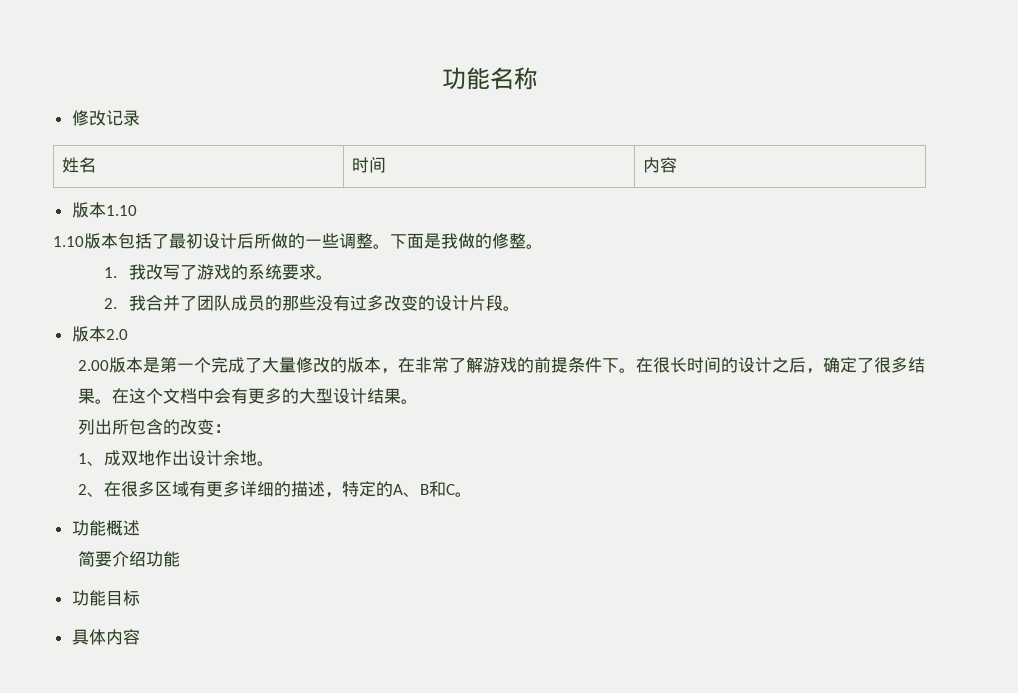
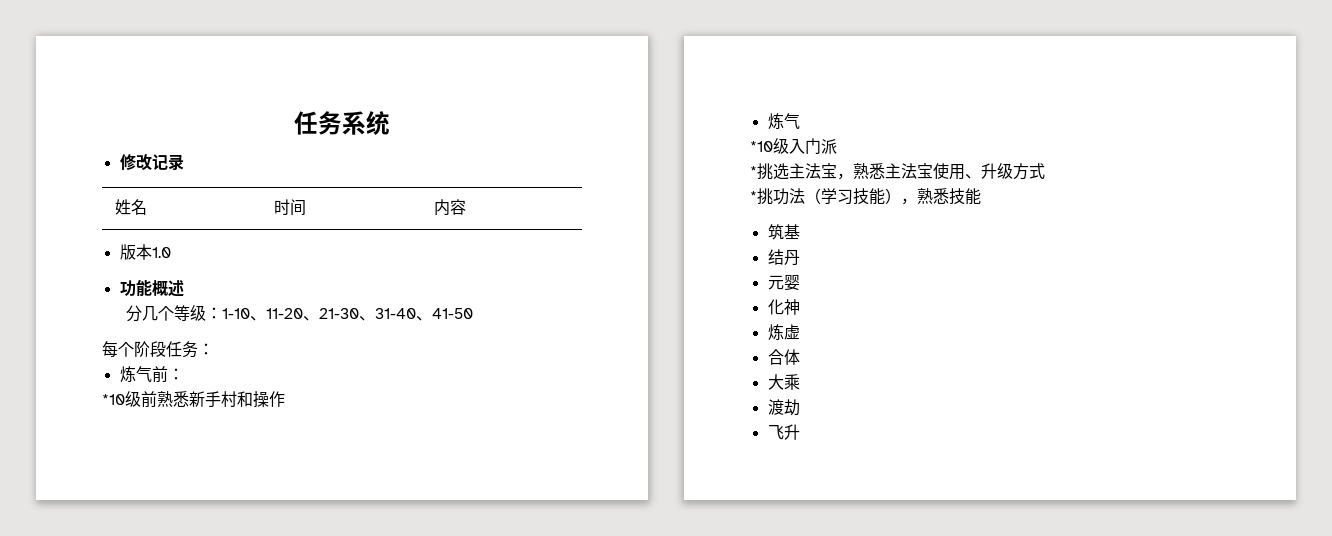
- 功能名称
+ 任务系统
- 版本1.10
- 1.10版本包括了最初设计后所做的一些调整。下面是我做的修整。
- 1.我改写了游戏的系统要求。
- 2.我合并了团队成员的那些没有过多改变的设计片段。
- 版本2.0
- 2.00版本是第一个完成了大量修改的版本，在非常了解游戏的前提条件下。在很长时间的设计之后，确定了很多结果。在这个文档中会有更多的大型设计结果。
- 列出所包含的改变：
- 1、成双地作出设计余地。
- 2、在很多区域有更多详细的描述，特定的A、B和C。
+ 版本1.0
  功能概述
- 简要介绍功能
- 功能目标
- 具体内容
+ 分几个等级：1-10、11-20、21-30、31-40、41-50
+ 每个阶段任务：
+ 炼气前：
+ *10级前熟悉新手村和操作
+ 炼气
+ *10级入门派
+ *挑选主法宝，熟悉主法宝使用、升级方式
+ *挑功法（学习技能），熟悉技能
+ 筑基
+ 结丹
+ 元婴
+ 化神
+ 炼虚
+ 合体
+ 大乘
+ 渡劫
+ 飞升

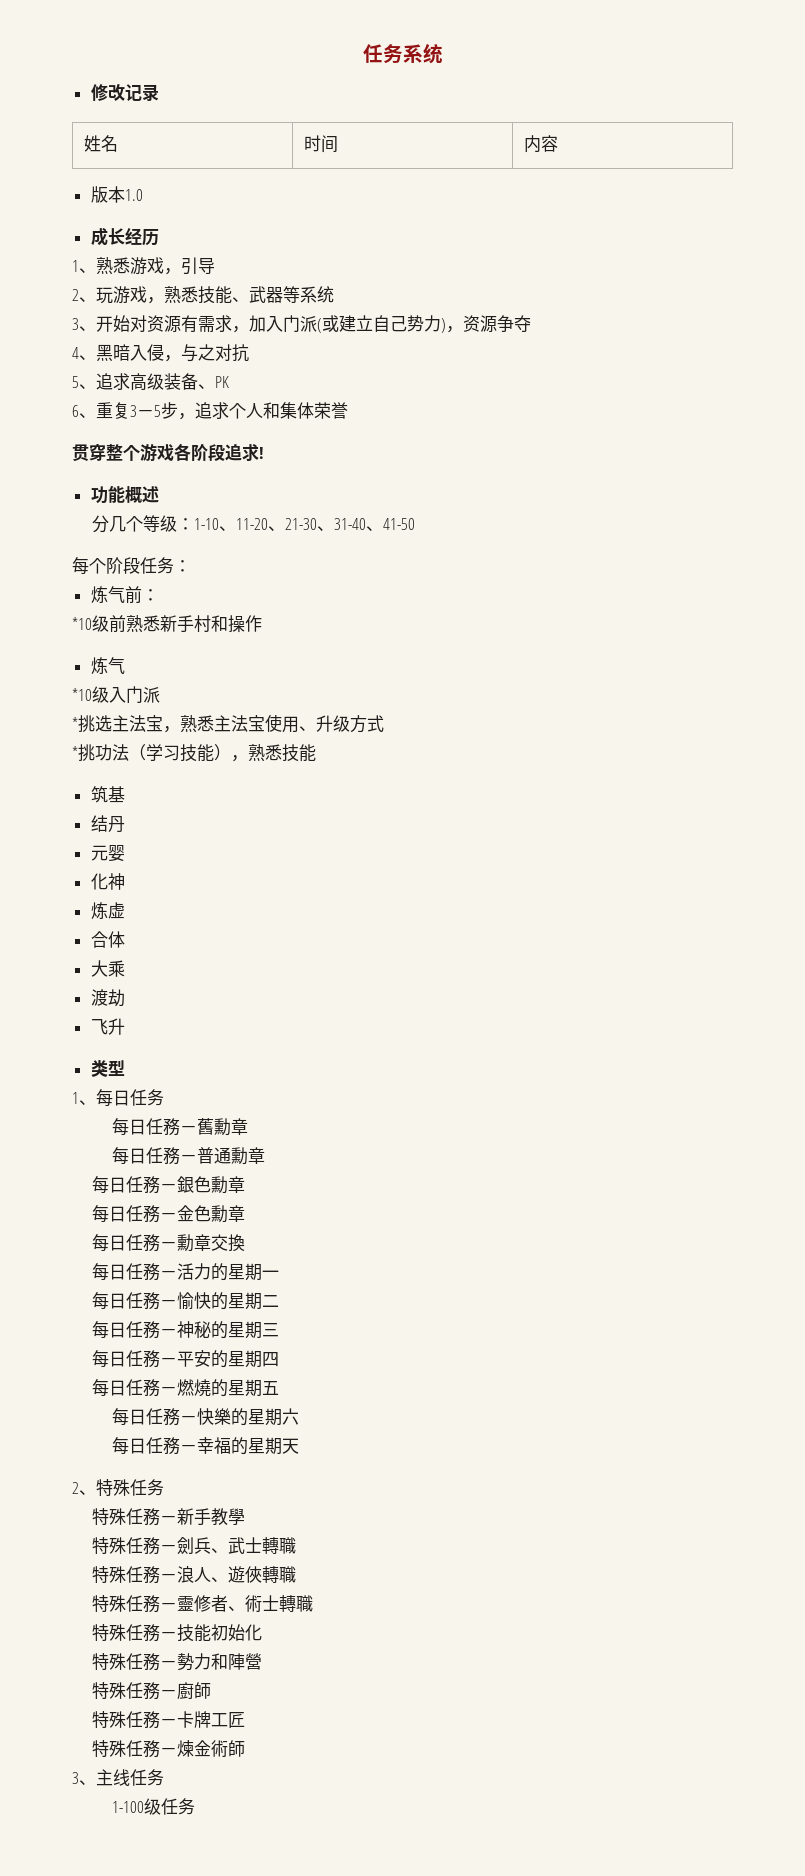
+ 成长经历
+ 1、熟悉游戏，引导
+ 2、玩游戏，熟悉技能、武器等系统
+ 3、开始对资源有需求，加入门派(或建立自己势力)，资源争夺
+ 4、黑暗入侵，与之对抗
+ 5、追求高级装备、PK
+ 6、重复3－5步，追求个人和集体荣誉
+ 贯穿整个游戏各阶段追求!
+ 类型
+ 1、每日任务
+ 每日任務－舊勳章
+ 每日任務－普通勳章
+ 每日任務－銀色勳章
+ 每日任務－金色勳章
+ 每日任務－勳章交換
+ 每日任務－活力的星期一
+ 每日任務－愉快的星期二
+ 每日任務－神秘的星期三
+ 每日任務－平安的星期四
+ 每日任務－燃燒的星期五
+ 每日任務－快樂的星期六
+ 每日任務－幸福的星期天
+ 2、特殊任务
+ 特殊任務－新手教學
+ 特殊任務－劍兵、武士轉職
+ 特殊任務－浪人、遊俠轉職
+ 特殊任務－靈修者、術士轉職
+ 特殊任務－技能初始化
+ 特殊任務－勢力和陣營
+ 特殊任務－廚師
+ 特殊任務－卡牌工匠
+ 特殊任務－煉金術師
+ 3、主线任务
+ 1-100级任务

